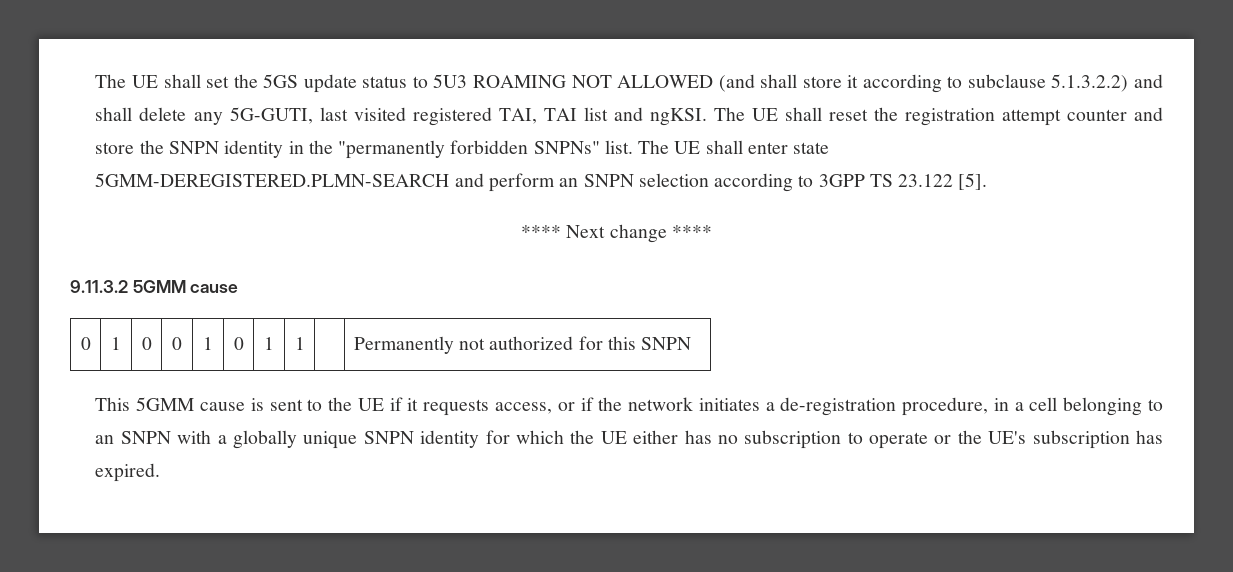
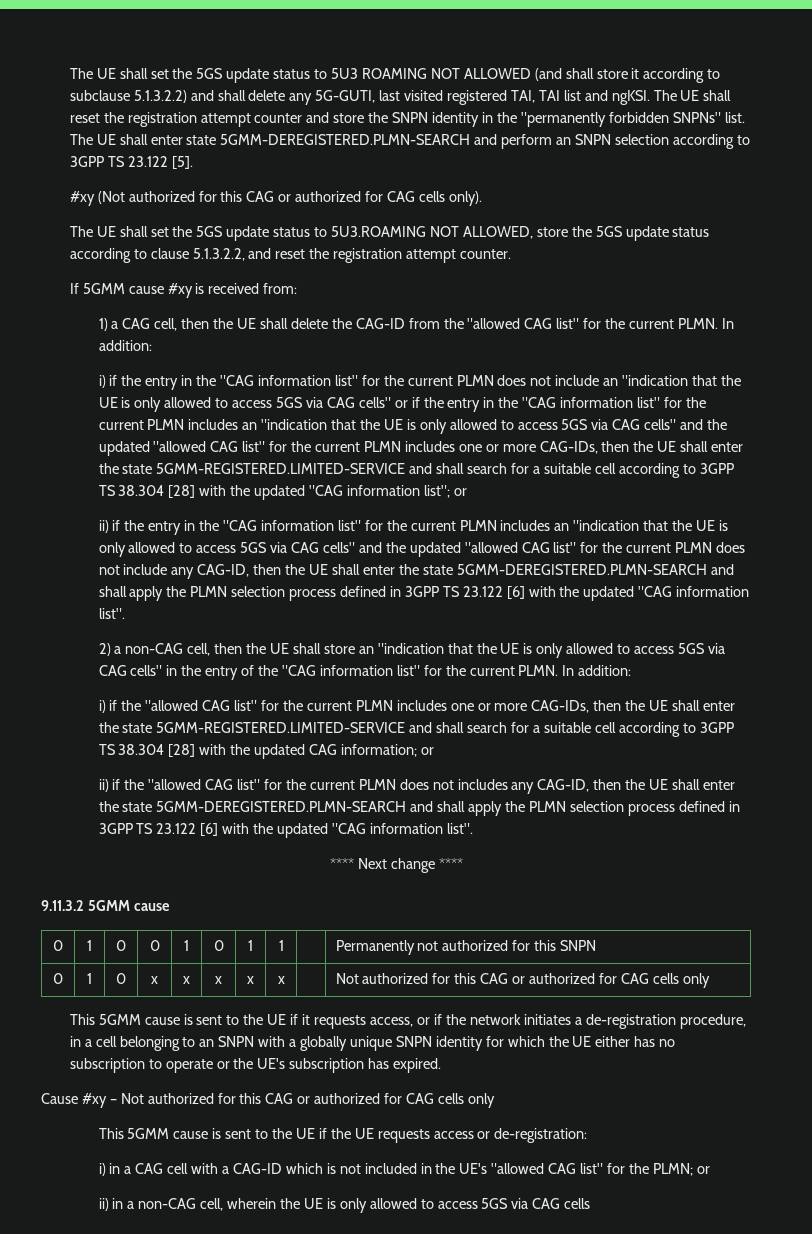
+ #xy (Not authorized for this CAG or authorized for CAG cells only).
+ The UE shall set the 5GS update status to 5U3.ROAMING NOT ALLOWED, store the 5GS update status according to clause 5.1.3.2.2, and reset the registration attempt counter.
+ If 5GMM cause #xy is received from:
+ 1) a CAG cell, then the UE shall delete the CAG-ID from the "allowed CAG list" for the current PLMN. In addition:
+ i) if the entry in the "CAG information list" for the current PLMN does not include an "indication that the UE is only allowed to access 5GS via CAG cells" or if the entry in the "CAG information list" for the current PLMN includes an "indication that the UE is only allowed to access 5GS via CAG cells" and the updated "allowed CAG list" for the current PLMN includes one or more CAG-IDs, then the UE shall enter the state 5GMM-REGISTERED.LIMITED-SERVICE and shall search for a suitable cell according to 3GPP TS 38.304 [28] with the updated "CAG information list"; or
+ ii) if the entry in the "CAG information list" for the current PLMN includes an "indication that the UE is only allowed to access 5GS via CAG cells" and the updated "allowed CAG list" for the current PLMN does not include any CAG-ID, then the UE shall enter the state 5GMM-DEREGISTERED.PLMN-SEARCH and shall apply the PLMN selection process defined in 3GPP TS 23.122 [6] with the updated "CAG information list".
+ 2) a non-CAG cell, then the UE shall store an "indication that the UE is only allowed to access 5GS via CAG cells" in the entry of the "CAG information list" for the current PLMN. In addition:
+ i) if the "allowed CAG list" for the current PLMN includes one or more CAG-IDs, then the UE shall enter the state 5GMM-REGISTERED.LIMITED-SERVICE and shall search for a suitable cell according to 3GPP TS 38.304 [28] with the updated CAG information; or
+ ii) if the "allowed CAG list" for the current PLMN does not includes any CAG-ID, then the UE shall enter the state 5GMM-DEREGISTERED.PLMN-SEARCH and shall apply the PLMN selection process defined in 3GPP TS 23.122 [6] with the updated "CAG information list".
+ 0 | 1 | 0 | x | x | x | x | x | | Not authorized for this CAG or authorized for CAG cells only
+ Cause #xy – Not authorized for this CAG or authorized for CAG cells only
+ This 5GMM cause is sent to the UE if the UE requests access or de-registration:
+ i) in a CAG cell with a CAG-ID which is not included in the UE's "allowed CAG list" for the PLMN; or
+ ii) in a non-CAG cell, wherein the UE is only allowed to access 5GS via CAG cells

